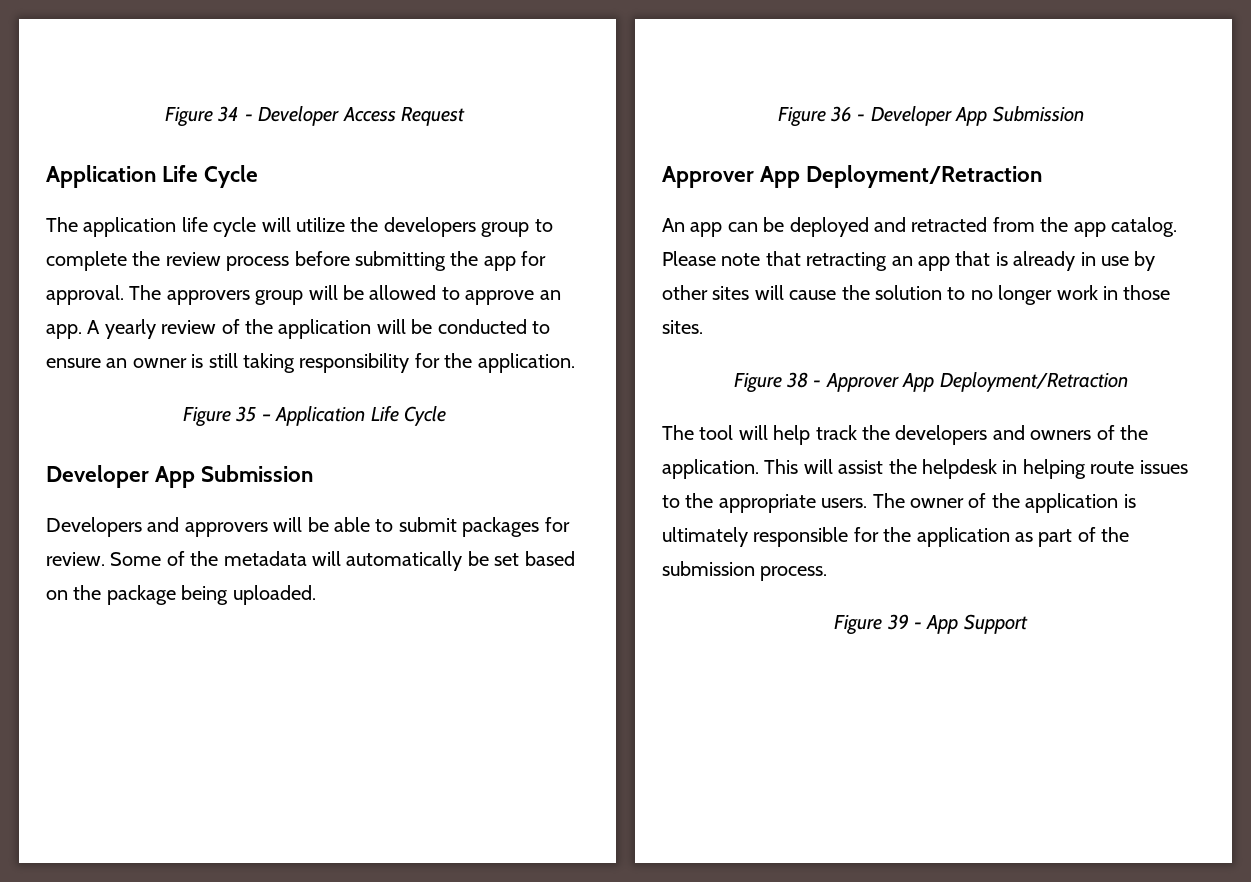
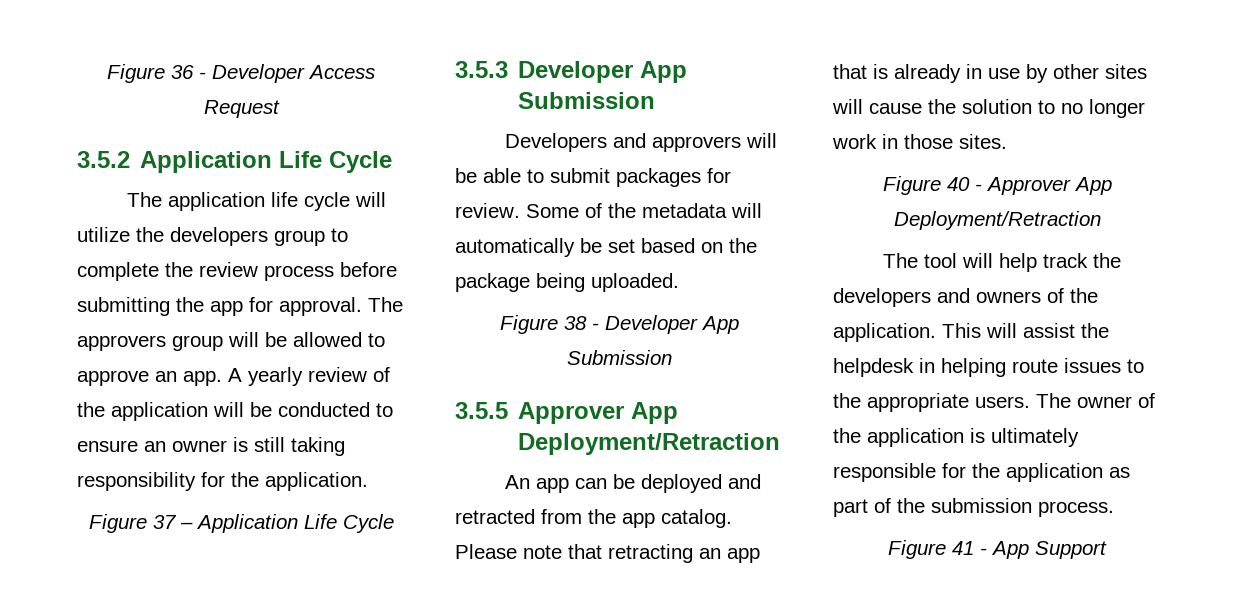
- Figure 34 - Developer Access Request
- Application Life Cycle
+ Figure 36 - Developer Access Request
+ 3.5.2 Application Life Cycle
- Figure 35 – Application Life Cycle
- Developer App Submission
+ Figure 37 – Application Life Cycle
+ 3.5.3 Developer App Submission
- Figure 36 - Developer App Submission
- Approver App Deployment/Retraction
+ Figure 38 - Developer App Submission
+ 3.5.5 Approver App Deployment/Retraction
- Figure 38 - Approver App Deployment/Retraction
+ Figure 40 - Approver App Deployment/Retraction
- Figure 39 - App Support
+ Figure 41 - App Support

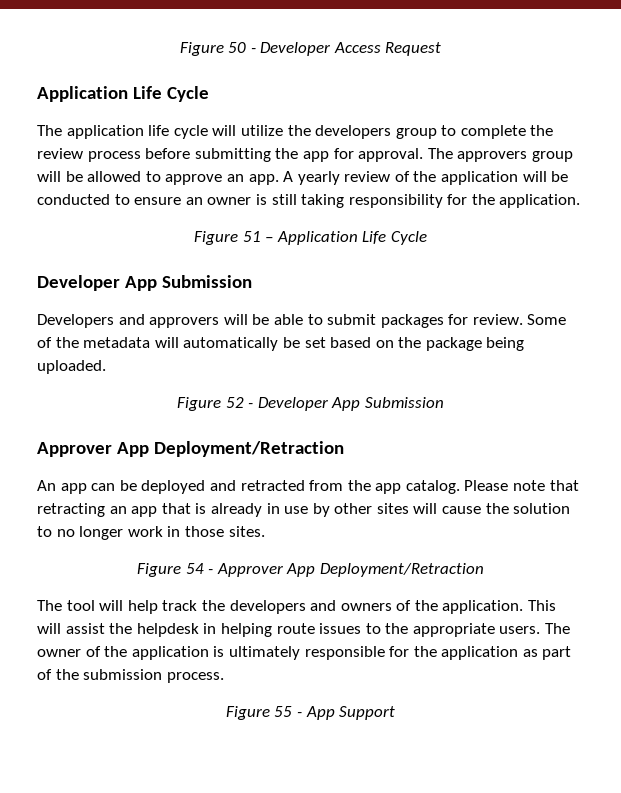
- Figure 36 - Developer Access Request
- 3.5.2 Application Life Cycle
+ Figure 50 - Developer Access Request
+ Application Life Cycle
- Figure 37 – Application Life Cycle
- 3.5.3 Developer App Submission
+ Figure 51 – Application Life Cycle
+ Developer App Submission
- Figure 38 - Developer App Submission
- 3.5.5 Approver App Deployment/Retraction
+ Figure 52 - Developer App Submission
+ Approver App Deployment/Retraction
- Figure 40 - Approver App Deployment/Retraction
+ Figure 54 - Approver App Deployment/Retraction
- Figure 41 - App Support
+ Figure 55 - App Support

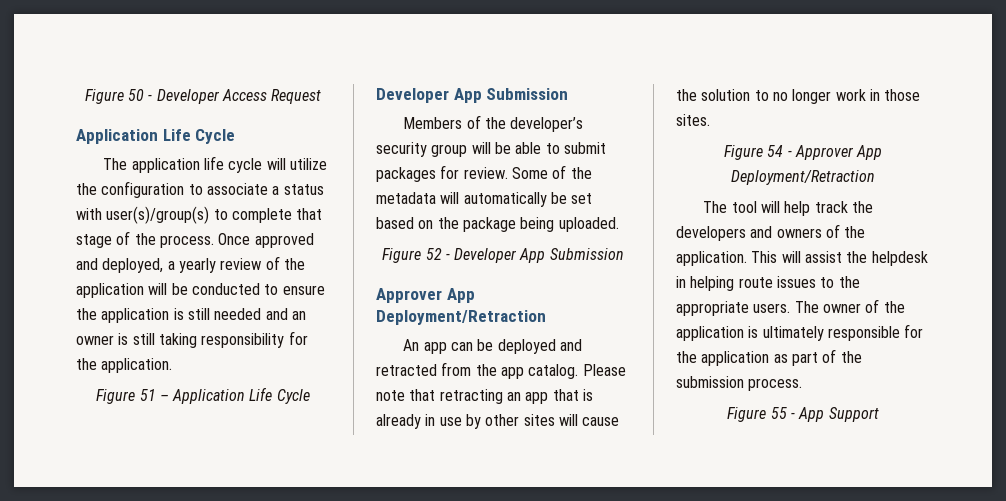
- The application life cycle will utilize the developers group to complete the review process before submitting the app for approval. The approvers group will be allowed to approve an app. A yearly review of the application will be conducted to ensure an owner is still taking responsibility for the application.
+ The application life cycle will utilize the configuration to associate a status with user(s)/group(s) to complete that stage of the process. Once approved and deployed, a yearly review of the application will be conducted to ensure the application is still needed and an owner is still taking responsibility for the application.
- Developers and approvers will be able to submit packages for review.
+ Members of the developer’s security group will be able to submit packages for review.

